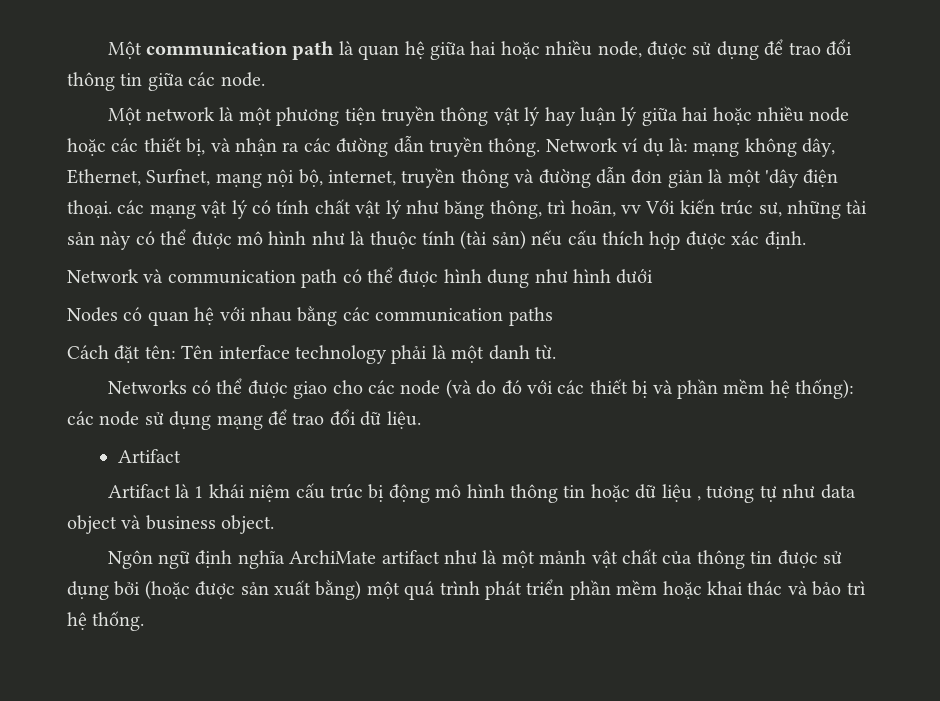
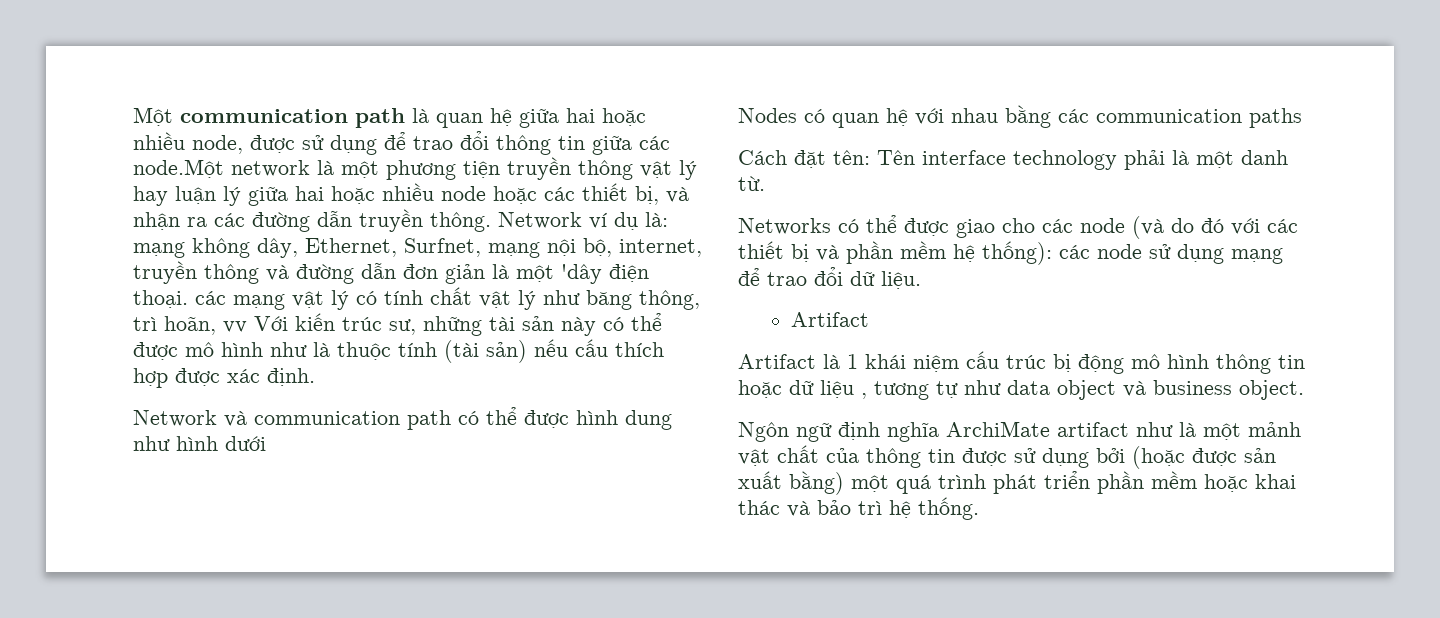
- Một communication path là quan hệ giữa hai hoặc nhiều node, được sử dụng để trao đổi thông tin giữa các node.
- Một network là một phương tiện truyền thông vật lý hay luận lý giữa hai hoặc nhiều node hoặc các thiết bị, và nhận ra các đường dẫn truyền thông.
+ Một communication path là quan hệ giữa hai hoặc nhiều node, được sử dụng để trao đổi thông tin giữa các node.Một network là một phương tiện truyền thông vật lý hay luận lý giữa hai hoặc nhiều node hoặc các thiết bị, và nhận ra các đường dẫn truyền thông.

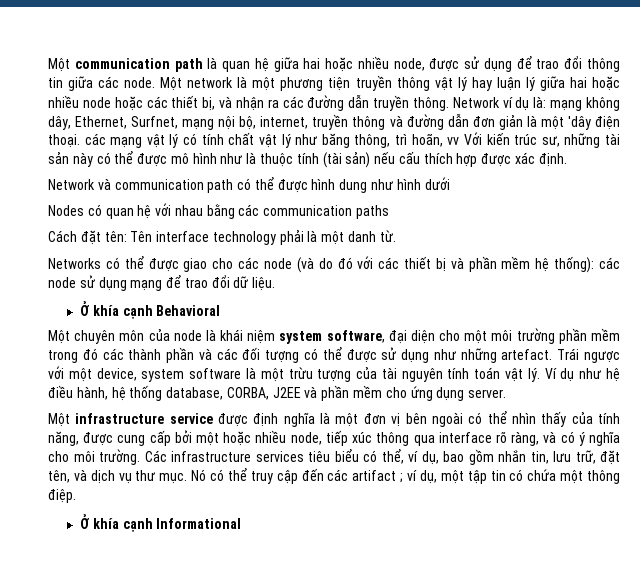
- Một communication path là quan hệ giữa hai hoặc nhiều node, được sử dụng để trao đổi thông tin giữa các node.Một network là một phương tiện truyền thông vật lý hay luận lý giữa hai hoặc nhiều node hoặc các thiết bị, và nhận ra các đường dẫn truyền thông.
+ Một communication path là quan hệ giữa hai hoặc nhiều node, được sử dụng để trao đổi thông tin giữa các node. Một network là một phương tiện truyền thông vật lý hay luận lý giữa hai hoặc nhiều node hoặc các thiết bị, và nhận ra các đường dẫn truyền thông.
  Networks có thể được giao cho các node (và do đó với các thiết bị và phần mềm hệ thống): các node sử dụng mạng để trao đổi dữ liệu.
- Artifact
- Artifact là 1 khái niệm cấu trúc bị động mô hình thông tin hoặc dữ liệu , tương tự như data object và business object.
- Ngôn ngữ định nghĩa ArchiMate artifact như là một mảnh vật chất của thông tin được sử dụng bởi (hoặc được sản xuất bằng) một quá trình phát triển phần mềm hoặc khai thác và bảo trì hệ thống.
+ Ở khía cạnh Behavioral
+ Một chuyên môn của node là khái niệm system software, đại diện cho một môi trường phần mềm trong đó các thành phần và các đối tượng có thể được sử dụng như những artefact. Trái ngược với một device, system software là một trừu tượng của tài nguyên tính toán vật lý. Ví dụ như hệ điều hành, hệ thống database, CORBA, J2EE và phần mềm cho ứng dụng server.
+ Một infrastructure service được định nghĩa là một đơn vị bên ngoài có thể nhìn thấy của tính năng, được cung cấp bởi một hoặc nhiều node, tiếp xúc thông qua interface rõ ràng, và có ý nghĩa cho môi trường. Các infrastructure services tiêu biểu có thể, ví dụ, bao gồm nhắn tin, lưu trữ, đặt tên, và dịch vụ thư mục. Nó có thể truy cập đến các artifact ; ví dụ, một tập tin có chứa một thông điệp.
+ Ở khía cạnh Informational

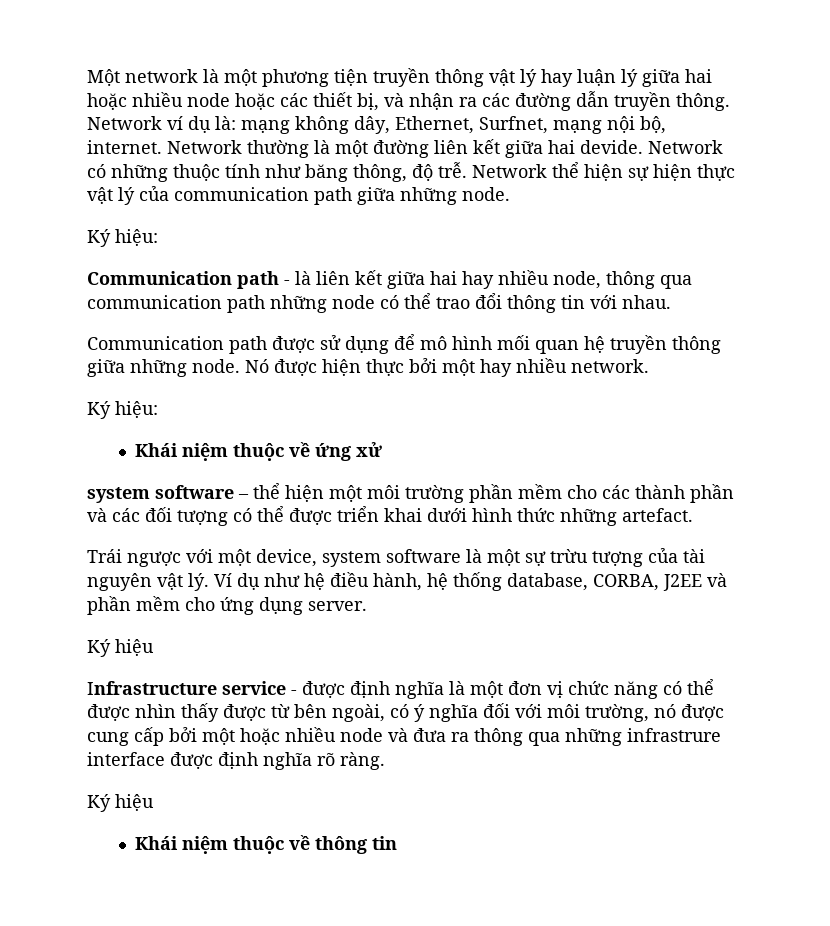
- Một communication path là quan hệ giữa hai hoặc nhiều node, được sử dụng để trao đổi thông tin giữa các node. Một network là một phương tiện truyền thông vật lý hay luận lý giữa hai hoặc nhiều node hoặc các thiết bị, và nhận ra các đường dẫn truyền thông.
+ Một network là một phương tiện truyền thông vật lý hay luận lý giữa hai hoặc nhiều node hoặc các thiết bị, và nhận ra các đường dẫn truyền thông.
- Network ví dụ là: mạng không dây, Ethernet, Surfnet, mạng nội bộ, internet, truyền thông và đường dẫn đơn giản là một 'dây điện thoại. các mạng vật lý có tính chất vật lý như băng thông, trì hoãn, vv Với kiến trúc sư, những tài sản này có thể được mô hình như là thuộc tính (tài sản) nếu cấu thích hợp được xác định.
- Network và communication path có thể được hình dung như hình dưới
- Nodes có quan hệ với nhau bằng các communication paths
- Cách đặt tên: Tên interface technology phải là một danh từ.
- Networks có thể được giao cho các node (và do đó với các thiết bị và phần mềm hệ thống): các node sử dụng mạng để trao đổi dữ liệu.
- Ở khía cạnh Behavioral
- Một chuyên môn của node là khái niệm system software, đại diện cho một môi trường phần mềm trong đó các thành phần và các đối tượng có thể được sử dụng như những artefact. Trái ngược với một device, system software là một trừu tượng của tài nguyên tính toán vật lý.
+ Network ví dụ là: mạng không dây, Ethernet, Surfnet, mạng nội bộ, internet. Network thường là một đường liên kết giữa hai devide. Network có những thuộc tính như băng thông, độ trễ. Network thể hiện sự hiện thực vật lý của communication path giữa những node.
+ Ký hiệu:
+ Communication path - là liên kết giữa hai hay nhiều node, thông qua communication path những node có thể trao đổi thông tin với nhau.
+ Communication path được sử dụng để mô hình mối quan hệ truyền thông giữa những node. Nó được hiện thực bởi một hay nhiều network.
+ Ký hiệu:
+ Khái niệm thuộc về ứng xử
+ system software – thể hiện một môi trường phần mềm cho các thành phần và các đối tượng có thể được triển khai dưới hình thức những artefact.
+ Trái ngược với một device, system software là một sự trừu tượng của tài nguyên vật lý.
  Ví dụ như hệ điều hành, hệ thống database, CORBA, J2EE và phần mềm cho ứng dụng server.
- Một infrastructure service được định nghĩa là một đơn vị bên ngoài có thể nhìn thấy của tính năng, được cung cấp bởi một hoặc nhiều node, tiếp xúc thông qua interface rõ ràng, và có ý nghĩa cho môi trường. Các infrastructure services tiêu biểu có thể, ví dụ, bao gồm nhắn tin, lưu trữ, đặt tên, và dịch vụ thư mục. Nó có thể truy cập đến các artifact ; ví dụ, một tập tin có chứa một thông điệp.
- Ở khía cạnh Informational
+ Ký hiệu
+ Infrastructure service - được định nghĩa là một đơn vị chức năng có thể được nhìn thấy được từ bên ngoài, có ý nghĩa đối với môi trường, nó được cung cấp bởi một hoặc nhiều node và đưa ra thông qua những infrastrure interface được định nghĩa rõ ràng.
+ Ký hiệu
+ Khái niệm thuộc về thông tin

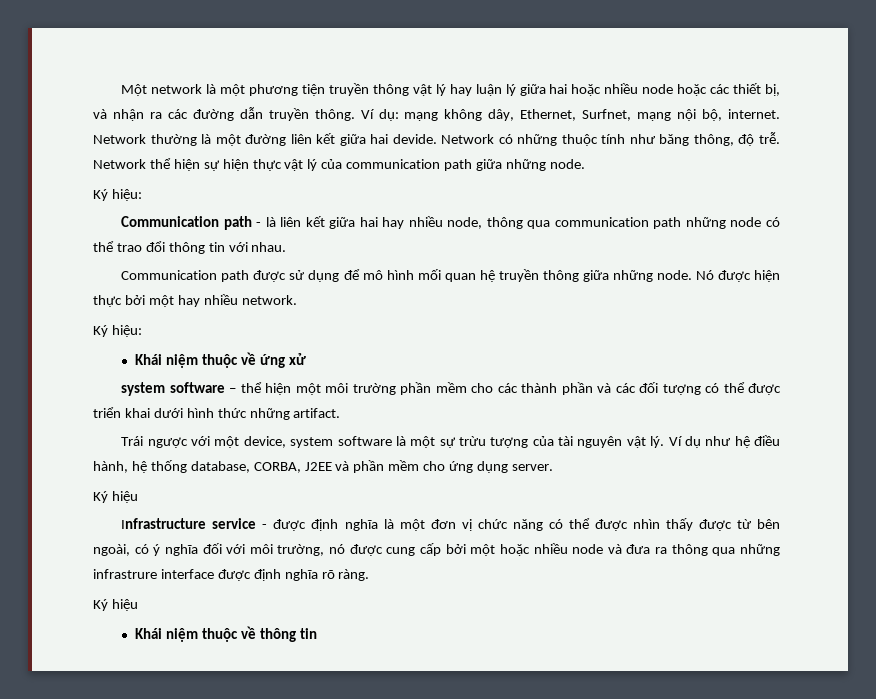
- Network ví dụ là: mạng không dây, Ethernet, Surfnet, mạng nội bộ, internet.
+ Ví dụ: mạng không dây, Ethernet, Surfnet, mạng nội bộ, internet.
- system software – thể hiện một môi trường phần mềm cho các thành phần và các đối tượng có thể được triển khai dưới hình thức những artefact.
+ system software – thể hiện một môi trường phần mềm cho các thành phần và các đối tượng có thể được triển khai dưới hình thức những artifact.

